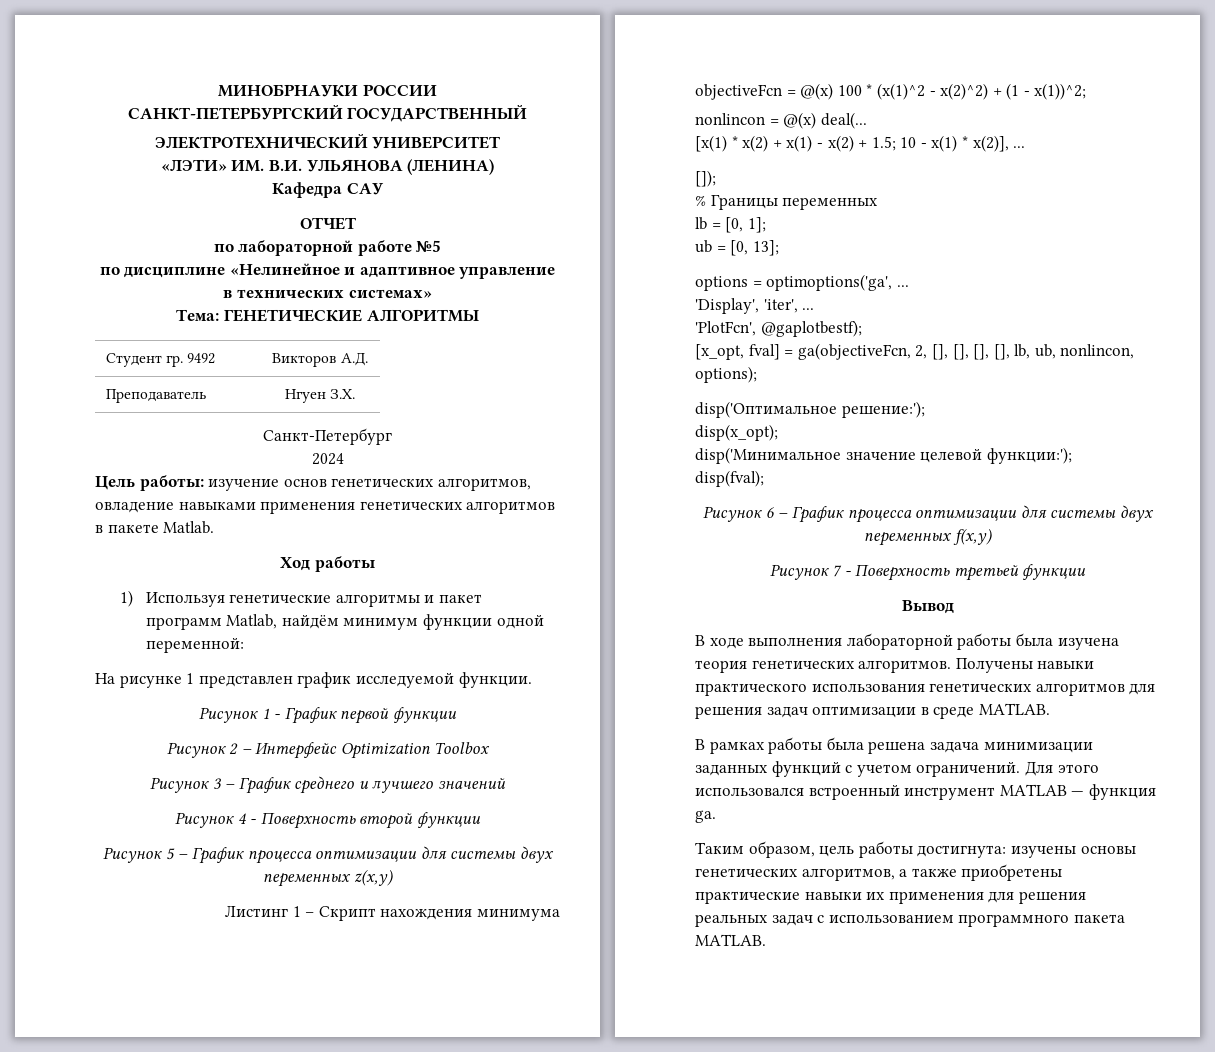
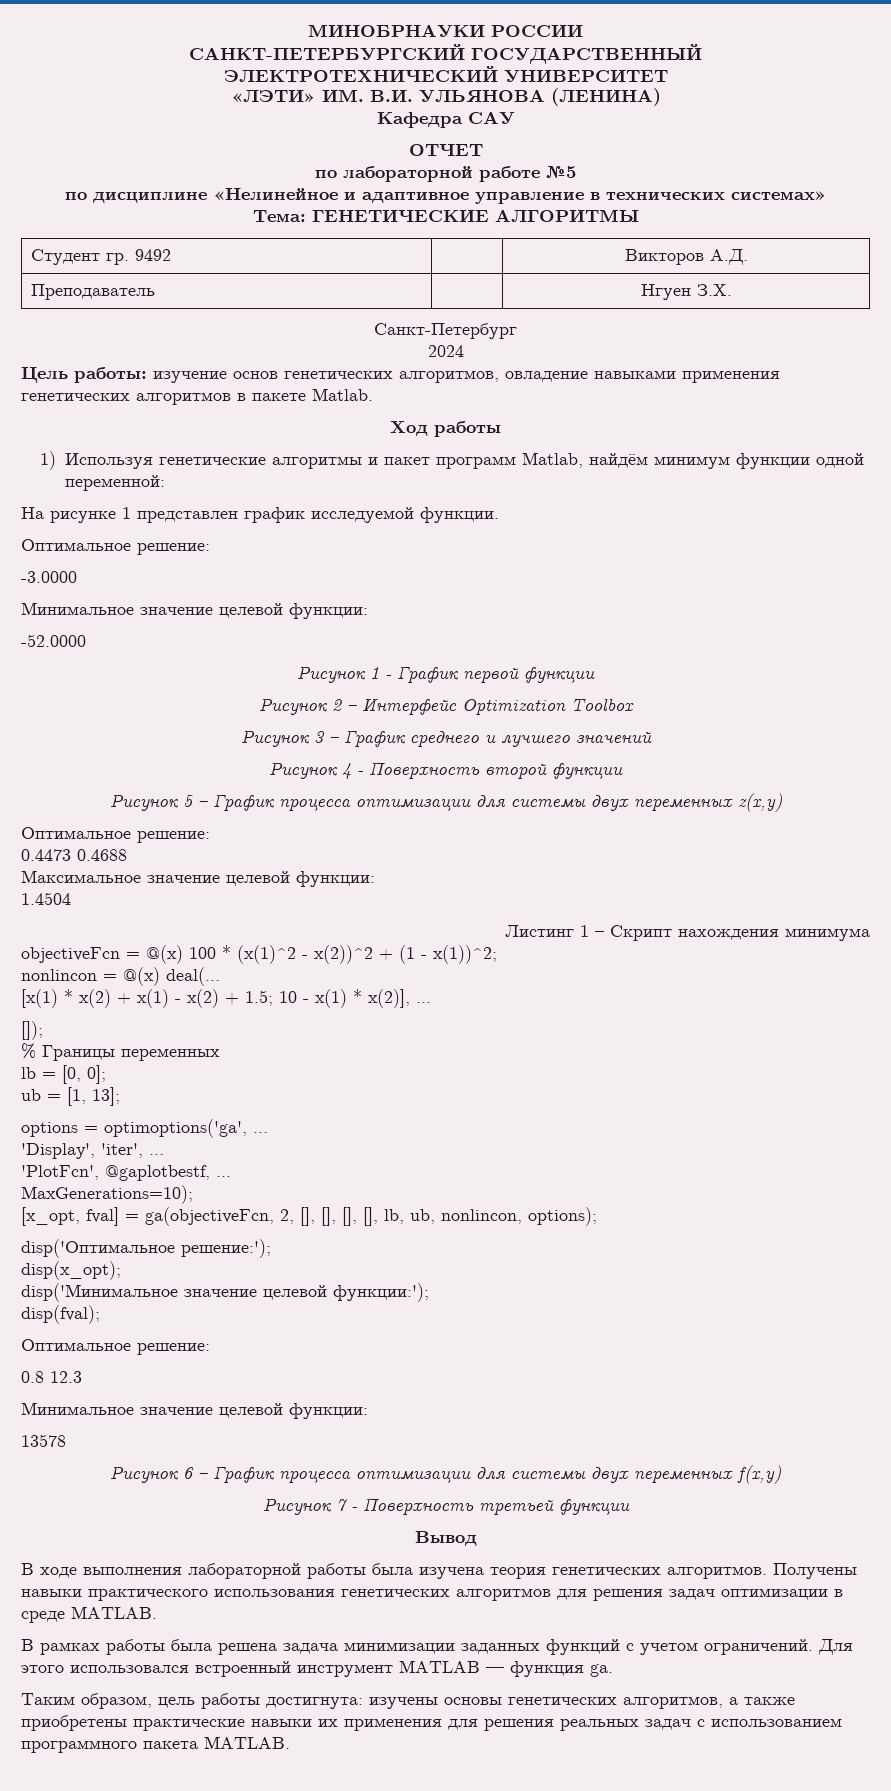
  На рисунке 1 представлен график исследуемой функции.
+ Оптимальное решение:
+ -3.0000
+ Минимальное значение целевой функции:
+ -52.0000
  Рисунок 5 – График процесса оптимизации для системы двух переменных z(x,y)
+ Оптимальное решение:
+ 0.4473 0.4688
+ Максимальное значение целевой функции:
+ 1.4504
- objectiveFcn = @(x) 100 * (x(1)^2 - x(2)^2) + (1 - x(1))^2;
+ objectiveFcn = @(x) 100 * (x(1)^2 - x(2))^2 + (1 - x(1))^2;
- lb = [0, 1];
+ lb = [0, 0];
- ub = [0, 13];
+ ub = [1, 13];
- 'PlotFcn', @gaplotbestf);
+ 'PlotFcn', @gaplotbestf, ...
+ MaxGenerations=10);
  disp(fval);
+ Оптимальное решение:
+ 0.8 12.3
+ Минимальное значение целевой функции:
+ 13578

